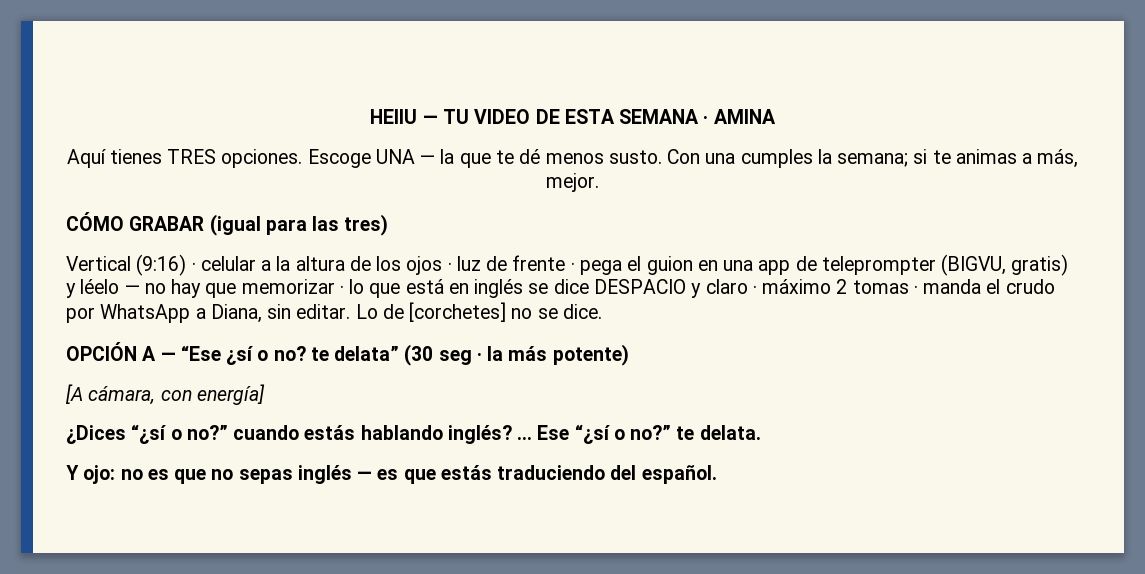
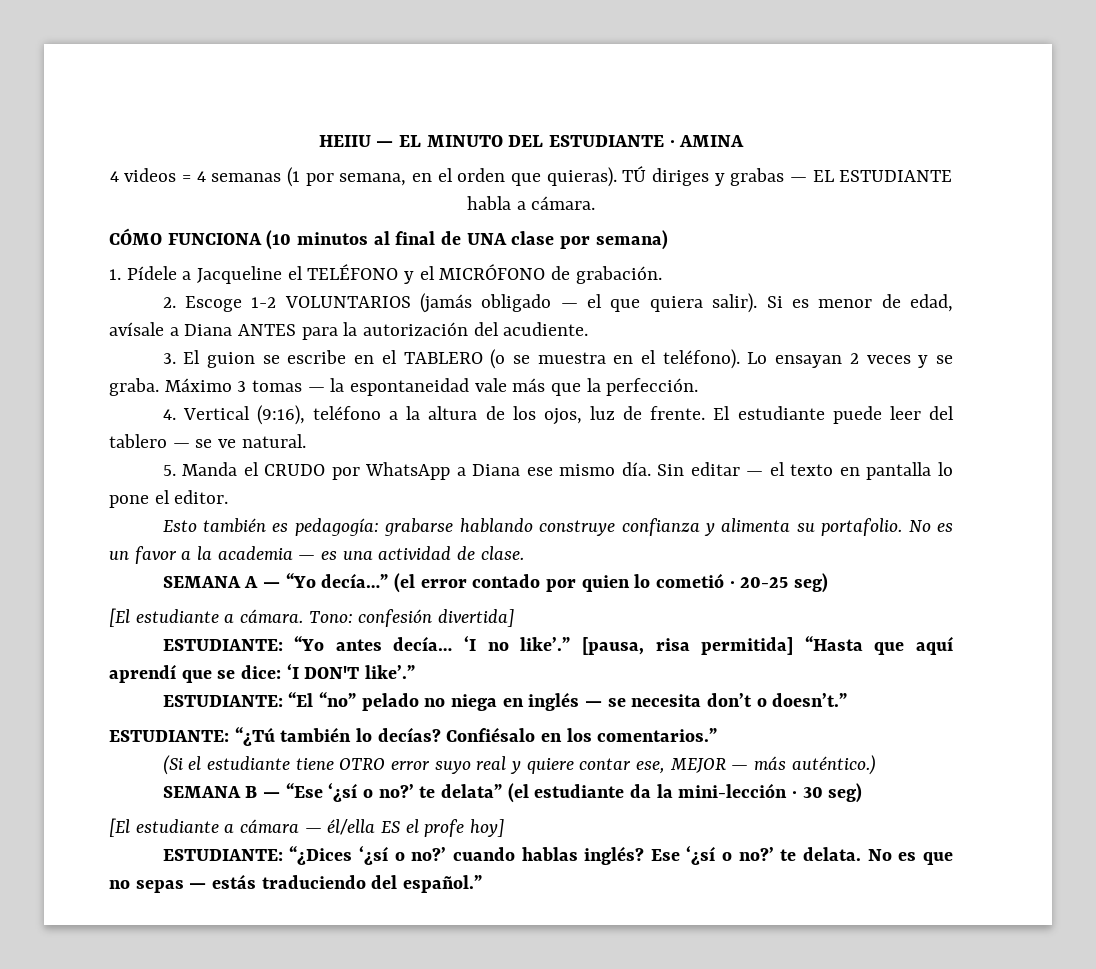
- HEIIU — TU VIDEO DE ESTA SEMANA · AMINA
- Aquí tienes TRES opciones. Escoge UNA — la que te dé menos susto. Con una cumples la semana; si te animas a más, mejor.
- CÓMO GRABAR (igual para las tres)
- Vertical (9:16) · celular a la altura de los ojos · luz de frente · pega el guion en una app de teleprompter (BIGVU, gratis) y léelo — no hay que memorizar · lo que está en inglés se dice DESPACIO y claro · máximo 2 tomas · manda el crudo por WhatsApp a Diana, sin editar. Lo de [corchetes] no se dice.
- OPCIÓN A — “Ese ¿sí o no? te delata” (30 seg · la más potente)
- [A cámara, con energía]
- ¿Dices “¿sí o no?” cuando estás hablando inglés? … Ese “¿sí o no?” te delata.
- Y ojo: no es que no sepas inglés — es que estás traduciendo del español.
+ HEIIU — EL MINUTO DEL ESTUDIANTE · AMINA
+ 4 videos = 4 semanas (1 por semana, en el orden que quieras). TÚ diriges y grabas — EL ESTUDIANTE habla a cámara.
+ CÓMO FUNCIONA (10 minutos al final de UNA clase por semana)
+ 1. Pídele a Jacqueline el TELÉFONO y el MICRÓFONO de grabación.
+ 2. Escoge 1-2 VOLUNTARIOS (jamás obligado — el que quiera salir). Si es menor de edad, avísale a Diana ANTES para la autorización del acudiente.
+ 3. El guion se escribe en el TABLERO (o se muestra en el teléfono). Lo ensayan 2 veces y se graba. Máximo 3 tomas — la espontaneidad vale más que la perfección.
+ 4. Vertical (9:16), teléfono a la altura de los ojos, luz de frente. El estudiante puede leer del tablero — se ve natural.
+ 5. Manda el CRUDO por WhatsApp a Diana ese mismo día. Sin editar — el texto en pantalla lo pone el editor.
+ Esto también es pedagogía: grabarse hablando construye confianza y alimenta su portafolio. No es un favor a la academia — es una actividad de clase.
+ SEMANA A — “Yo decía…” (el error contado por quien lo cometió · 20-25 seg)
+ [El estudiante a cámara. Tono: confesión divertida]
+ ESTUDIANTE: “Yo antes decía… ‘I no like’.” [pausa, risa permitida] “Hasta que aquí aprendí que se dice: ‘I DON'T like’.”
+ ESTUDIANTE: “El “no” pelado no niega en inglés — se necesita don’t o doesn’t.”
+ ESTUDIANTE: “¿Tú también lo decías? Confiésalo en los comentarios.”
+ (Si el estudiante tiene OTRO error suyo real y quiere contar ese, MEJOR — más auténtico.)
+ SEMANA B — “Ese ‘¿sí o no?’ te delata” (el estudiante da la mini-lección · 30 seg)
+ [El estudiante a cámara — él/ella ES el profe hoy]
+ ESTUDIANTE: “¿Dices ‘¿sí o no?’ cuando hablas inglés? Ese ‘¿sí o no?’ te delata. No es que no sepas — estás traduciendo del español.”

